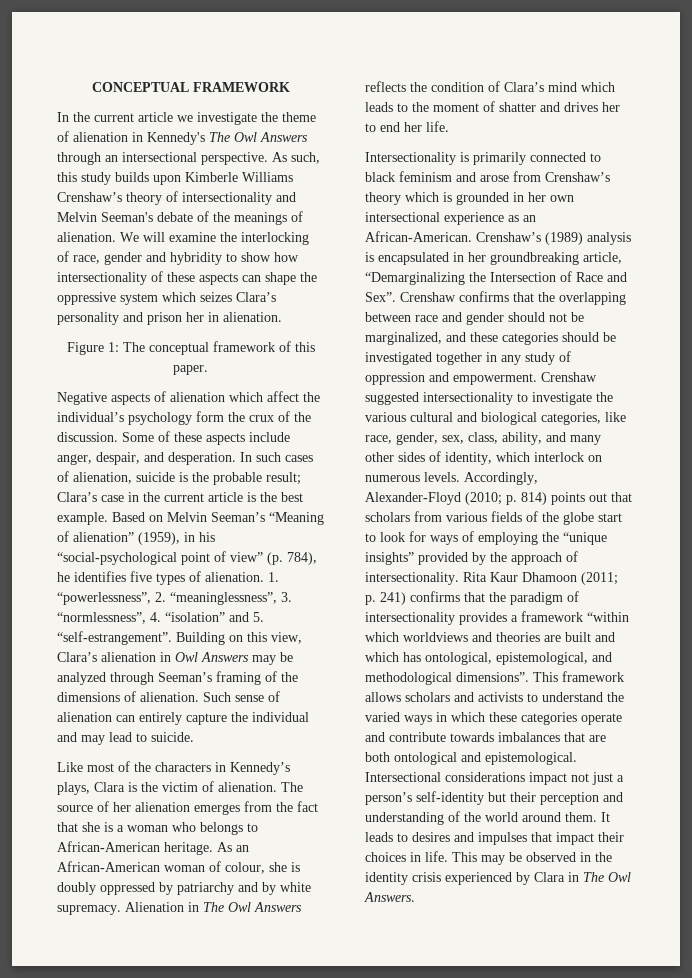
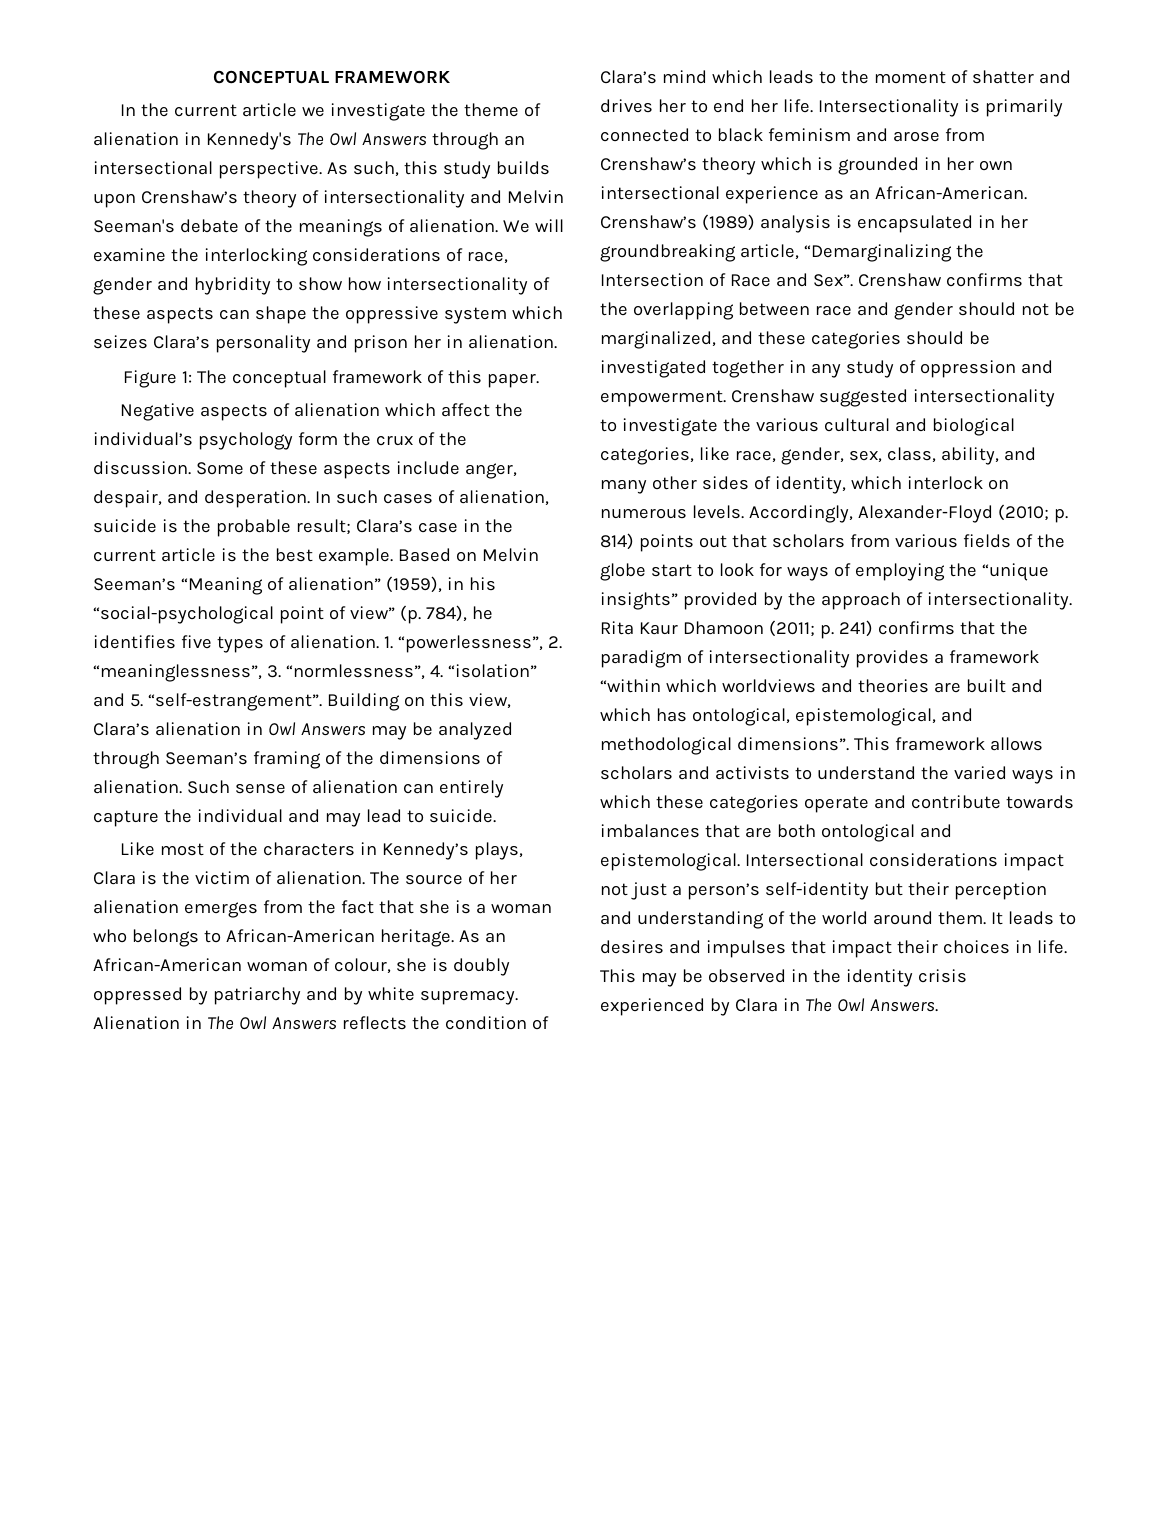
- As such, this study builds upon Kimberle Williams Crenshaw’s theory of intersectionality and Melvin Seeman's debate of the meanings of alienation.
+ As such, this study builds upon Crenshaw’s theory of intersectionality and Melvin Seeman's debate of the meanings of alienation.
- We will examine the interlocking of race, gender and hybridity to show how intersectionality of these aspects can shape the oppressive system which seizes Clara’s personality and prison her in alienation.
+ We will examine the interlocking considerations of race, gender and hybridity to show how intersectionality of these aspects can shape the oppressive system which seizes Clara’s personality and prison her in alienation.
- Alienation in The Owl Answers reflects the condition of Clara’s mind which leads to the moment of shatter and drives her to end her life.
- Intersectionality is primarily connected to black feminism and arose from Crenshaw’s theory which is grounded in her own intersectional experience as an African-American.
+ Alienation in The Owl Answers reflects the condition of Clara’s mind which leads to the moment of shatter and drives her to end her life. Intersectionality is primarily connected to black feminism and arose from Crenshaw’s theory which is grounded in her own intersectional experience as an African-American.

